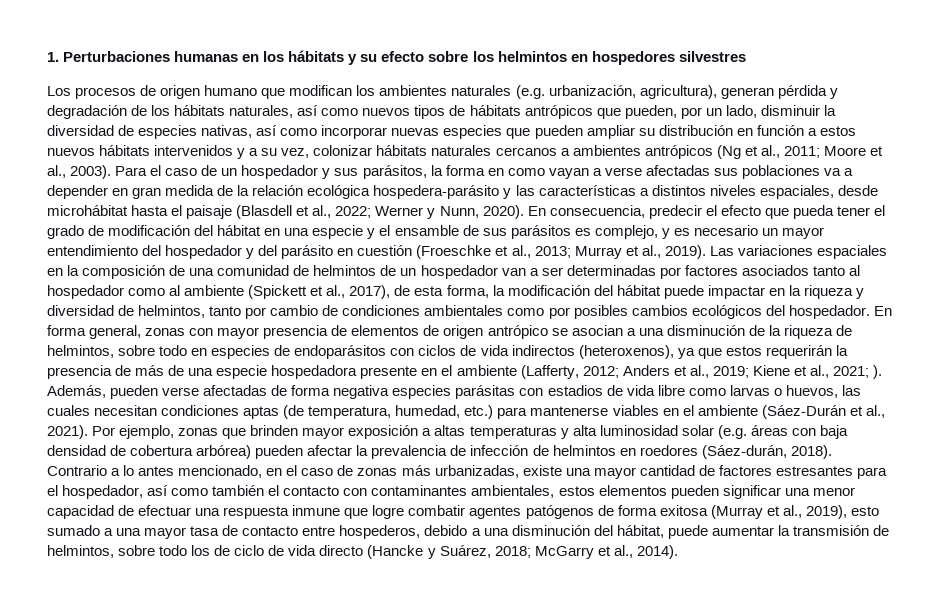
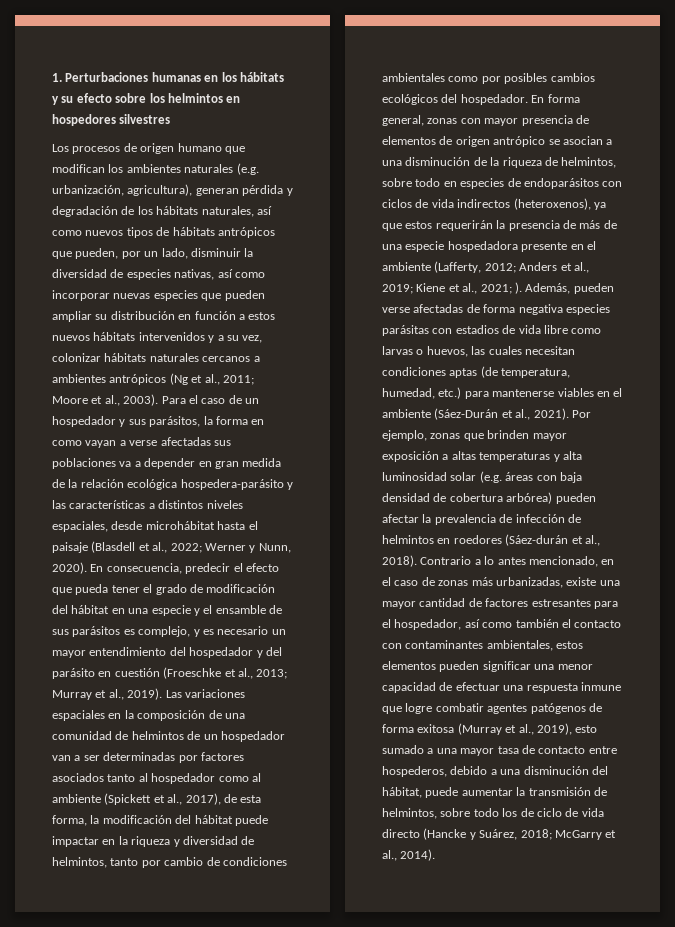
- Por ejemplo, zonas que brinden mayor exposición a altas temperaturas y alta luminosidad solar (e.g. áreas con baja densidad de cobertura arbórea) pueden afectar la prevalencia de infección de helmintos en roedores (Sáez-durán, 2018).
+ Por ejemplo, zonas que brinden mayor exposición a altas temperaturas y alta luminosidad solar (e.g. áreas con baja densidad de cobertura arbórea) pueden afectar la prevalencia de infección de helmintos en roedores (Sáez-durán et al., 2018).

